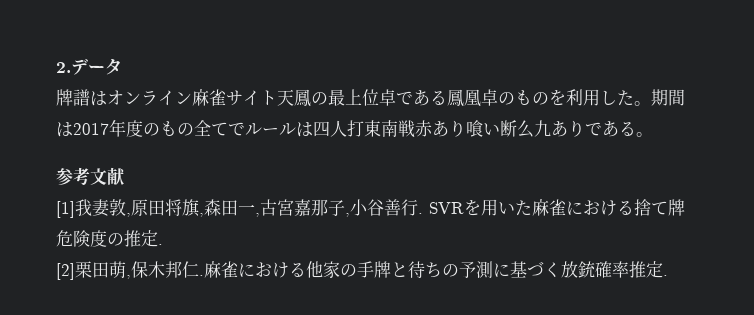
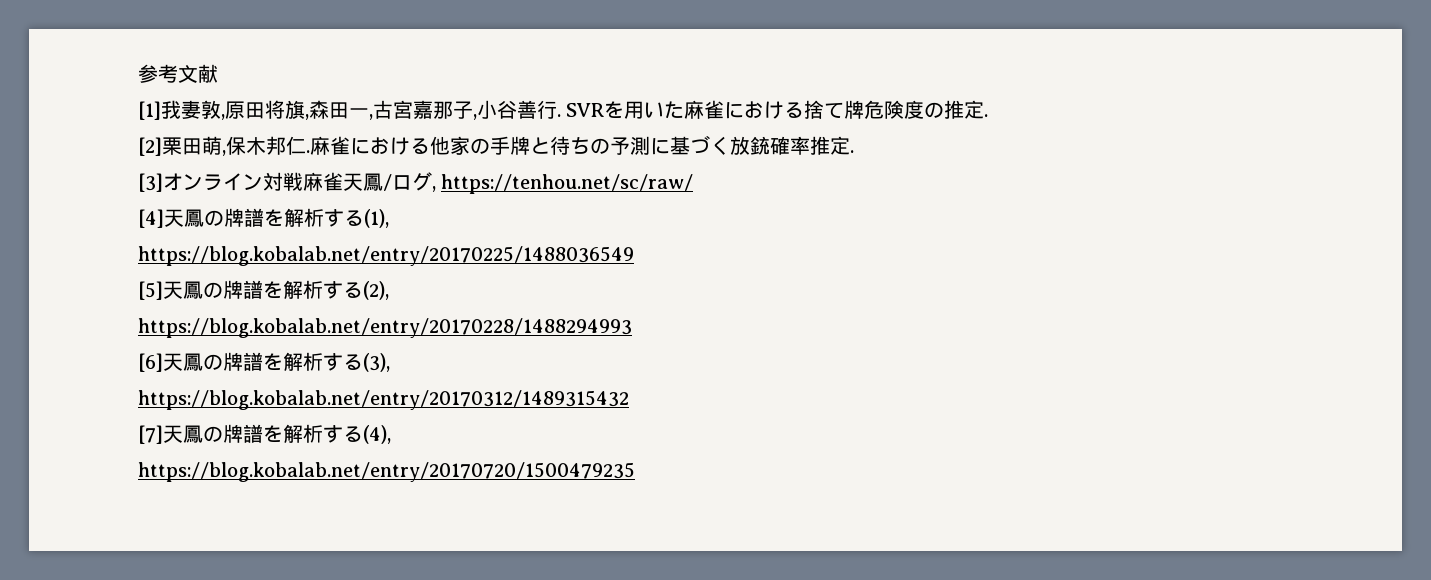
- 2.データ
- 牌譜はオンライン麻雀サイト天鳳の最上位卓である鳳凰卓のものを利用した。期間は2017年度のもの全てでルールは四人打東南戦赤あり喰い断么九ありである。
+ [3]オンライン対戦麻雀天鳳/ログ, https://tenhou.net/sc/raw/
+ [4]天鳳の牌譜を解析する(1),
+ https://blog.kobalab.net/entry/20170225/1488036549
+ [5]天鳳の牌譜を解析する(2),
+ https://blog.kobalab.net/entry/20170228/1488294993
+ [6]天鳳の牌譜を解析する(3),
+ https://blog.kobalab.net/entry/20170312/1489315432
+ [7]天鳳の牌譜を解析する(4),
+ https://blog.kobalab.net/entry/20170720/1500479235

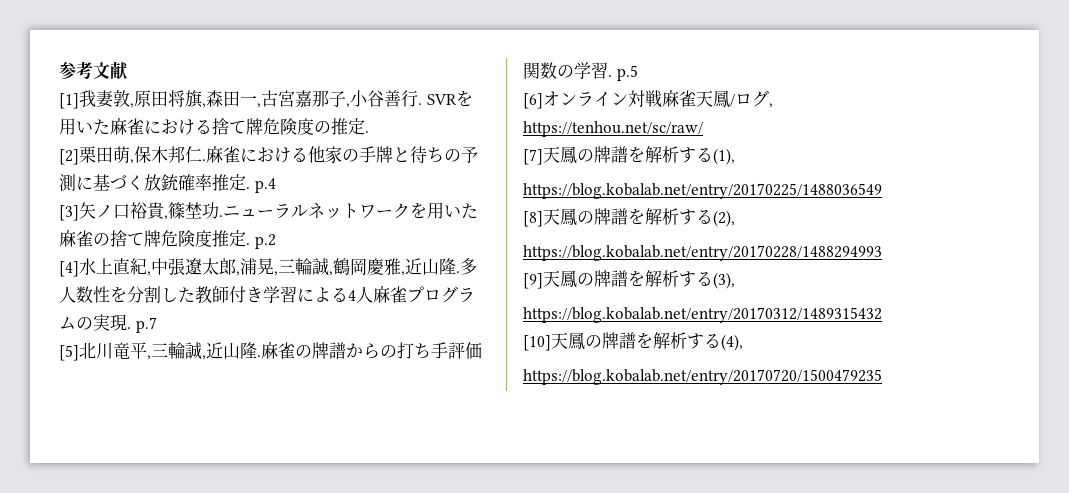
- 麻雀における他家の手牌と待ちの予測に基づく放銃確率推定.
+ 麻雀における他家の手牌と待ちの予測に基づく放銃確率推定. p.4
- [3]オンライン対戦麻雀天鳳/ログ, https://tenhou.net/sc/raw/
+ [3]矢ノ口裕貴,篠埜功.ニューラルネットワークを用いた麻雀の捨て牌危険度推定. p.2
+ [4]水上直紀,中張遼太郎,浦晃,三輪誠,鶴岡慶雅,近山隆.多人数性を分割した教師付き学習による4人麻雀プログラムの実現. p.7
+ [5]北川竜平,三輪誠,近山隆.麻雀の牌譜からの打ち手評価関数の学習. p.5
+ [6]オンライン対戦麻雀天鳳/ログ, https://tenhou.net/sc/raw/
- [4]天鳳の牌譜を解析する(1),
+ [7]天鳳の牌譜を解析する(1),
- [5]天鳳の牌譜を解析する(2),
+ [8]天鳳の牌譜を解析する(2),
- [6]天鳳の牌譜を解析する(3),
+ [9]天鳳の牌譜を解析する(3),
- [7]天鳳の牌譜を解析する(4),
+ [10]天鳳の牌譜を解析する(4),

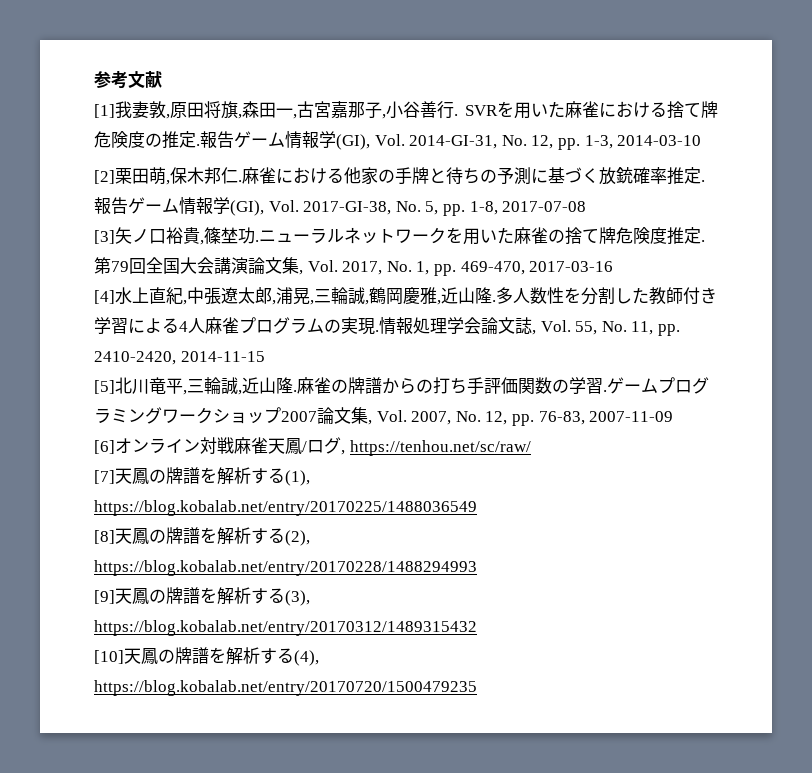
+ 報告ゲーム情報学(GI), Vol. 2014-GI-31, No. 12, pp. 1-3, 2014-03-10
- 麻雀における他家の手牌と待ちの予測に基づく放銃確率推定. p.4
+ 麻雀における他家の手牌と待ちの予測に基づく放銃確率推定.報告ゲーム情報学(GI), Vol. 2017-GI-38, No. 5, pp. 1-8, 2017-07-08
- ニューラルネットワークを用いた麻雀の捨て牌危険度推定. p.2
+ ニューラルネットワークを用いた麻雀の捨て牌危険度推定.第79回全国大会講演論文集, Vol. 2017, No. 1, pp. 469-470, 2017-03-16
- 多人数性を分割した教師付き学習による4人麻雀プログラムの実現. p.7
+ 多人数性を分割した教師付き学習による4人麻雀プログラムの実現.情報処理学会論文誌, Vol. 55, No. 11, pp. 2410-2420, 2014-11-15
- 麻雀の牌譜からの打ち手評価関数の学習. p.5
+ 麻雀の牌譜からの打ち手評価関数の学習.ゲームプログラミングワークショップ2007論文集, Vol. 2007, No. 12, pp. 76-83, 2007-11-09

